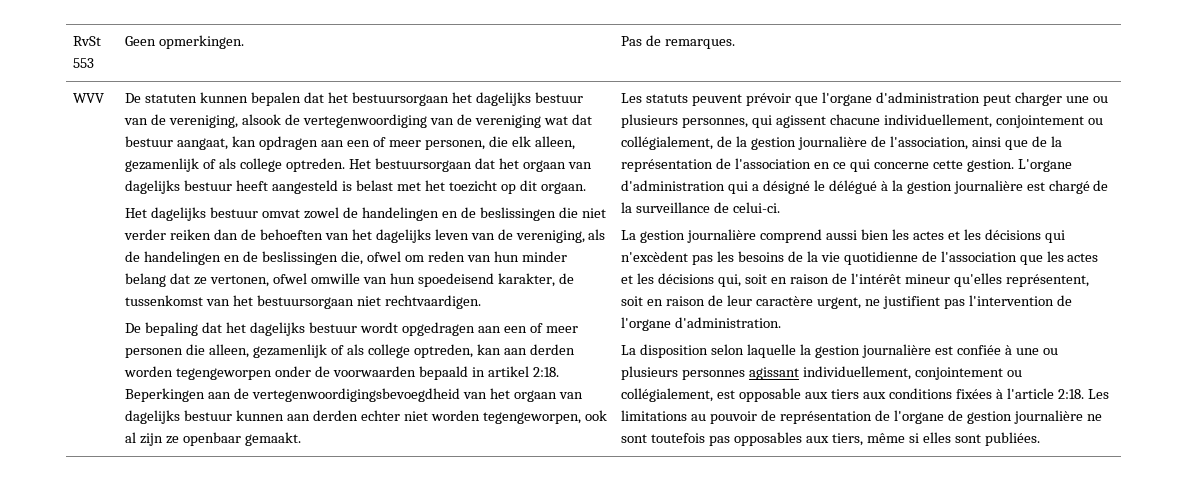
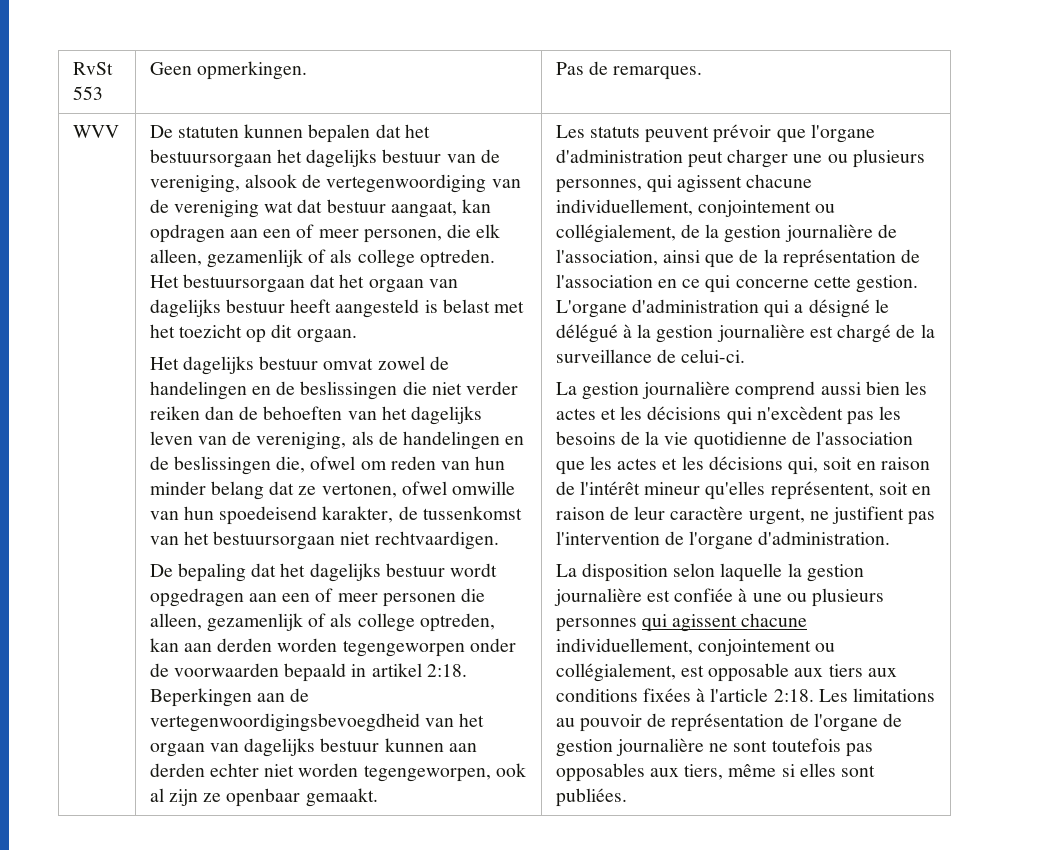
- La disposition selon laquelle la gestion journalière est confiée à une ou plusieurs personnes agissant individuellement, conjointement ou collégialement, est opposable aux tiers aux conditions fixées à l'article 2:18.
+ La disposition selon laquelle la gestion journalière est confiée à une ou plusieurs personnes qui agissent chacune individuellement, conjointement ou collégialement, est opposable aux tiers aux conditions fixées à l'article 2:18.

